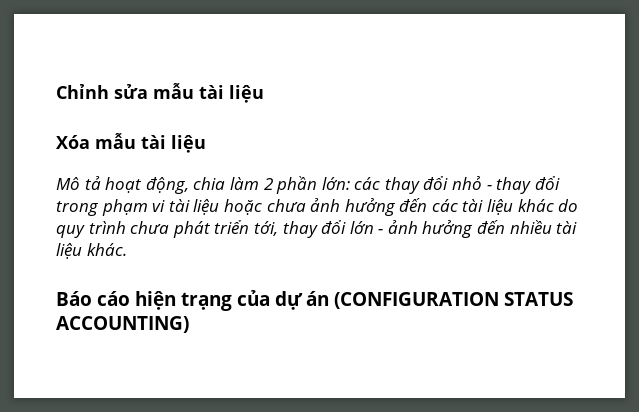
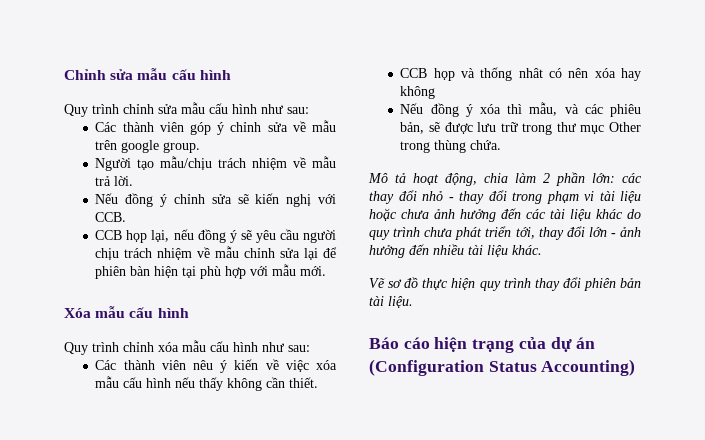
- Chỉnh sửa mẫu tài liệu
- Xóa mẫu tài liệu
+ Chỉnh sửa mẫu cấu hình
+ Quy trình chỉnh sửa mẫu cấu hình như sau:
+ Các thành viên góp ý chỉnh sửa về mẫu trên google group.
+ Người tạo mẫu/chịu trách nhiệm về mẫu trả lời.
+ Nếu đồng ý chỉnh sửa sẽ kiến nghị với CCB.
+ CCB họp lại, nếu đồng ý sẽ yêu cầu người chịu trách nhiệm về mẫu chỉnh sửa lại để phiên bàn hiện tại phù hợp với mẫu mới.
+ Xóa mẫu cấu hình
+ Quy trình chỉnh xóa mẫu cấu hình như sau:
+ Các thành viên nêu ý kiến về việc xóa mẫu cấu hình nếu thấy không cần thiết.
+ CCB họp và thống nhât có nên xóa hay không
+ Nếu đồng ý xóa thì mẫu, và các phiêu bản, sẽ được lưu trữ trong thư mục Other trong thùng chứa.
+ Vẽ sơ đồ thực hiện quy trình thay đổi phiên bản tài liệu.
- Báo cáo hiện trạng của dự án (CONFIGURATION STATUS ACCOUNTING)
+ Báo cáo hiện trạng của dự án (Configuration Status Accounting)

